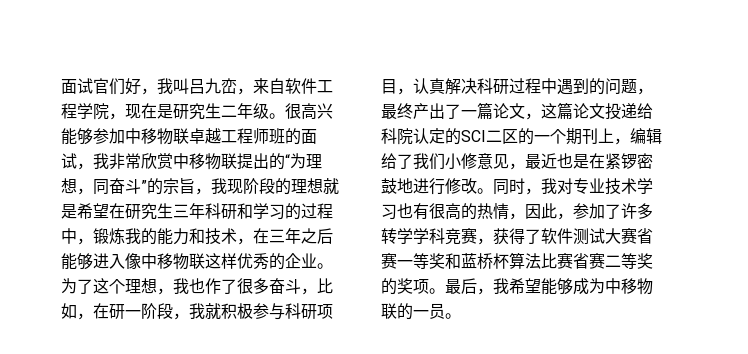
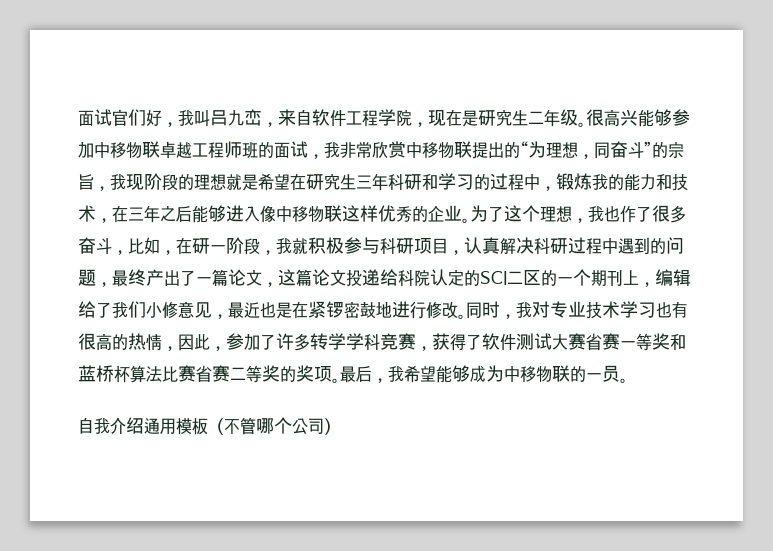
+ 自我介绍通用模板（不管哪个公司）

